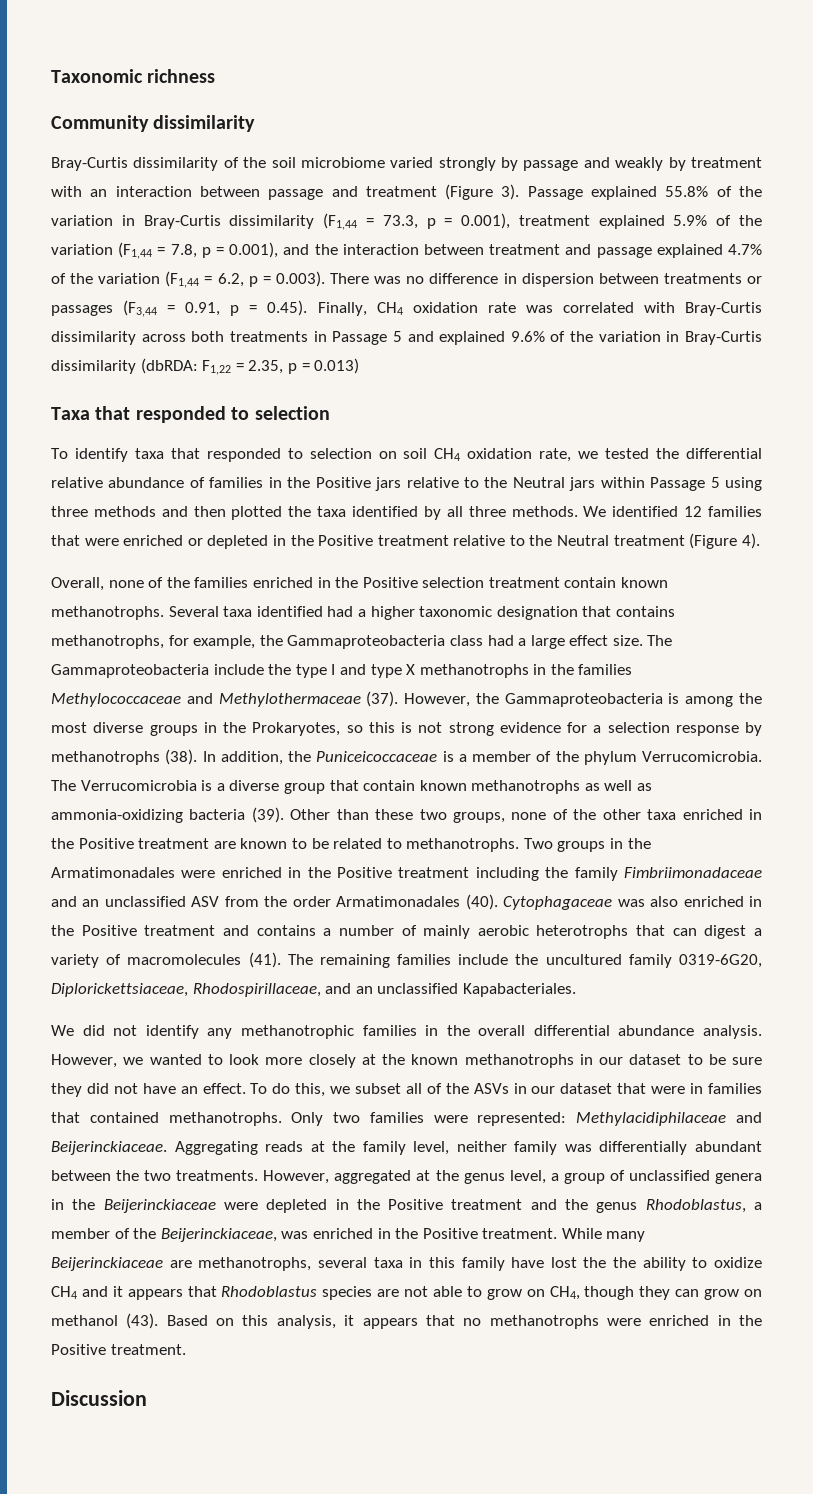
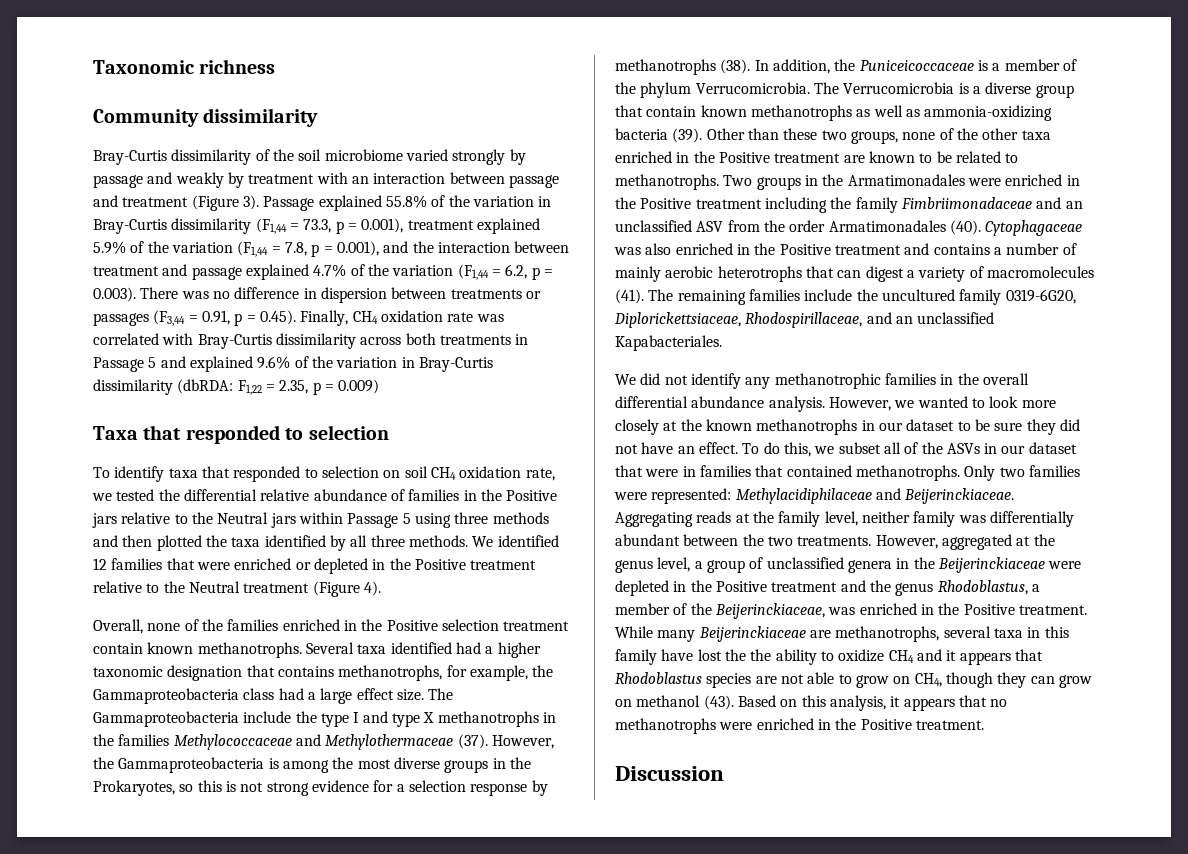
- F1,22 = 2.35, p = 0.013)
+ F1,22 = 2.35, p = 0.009)

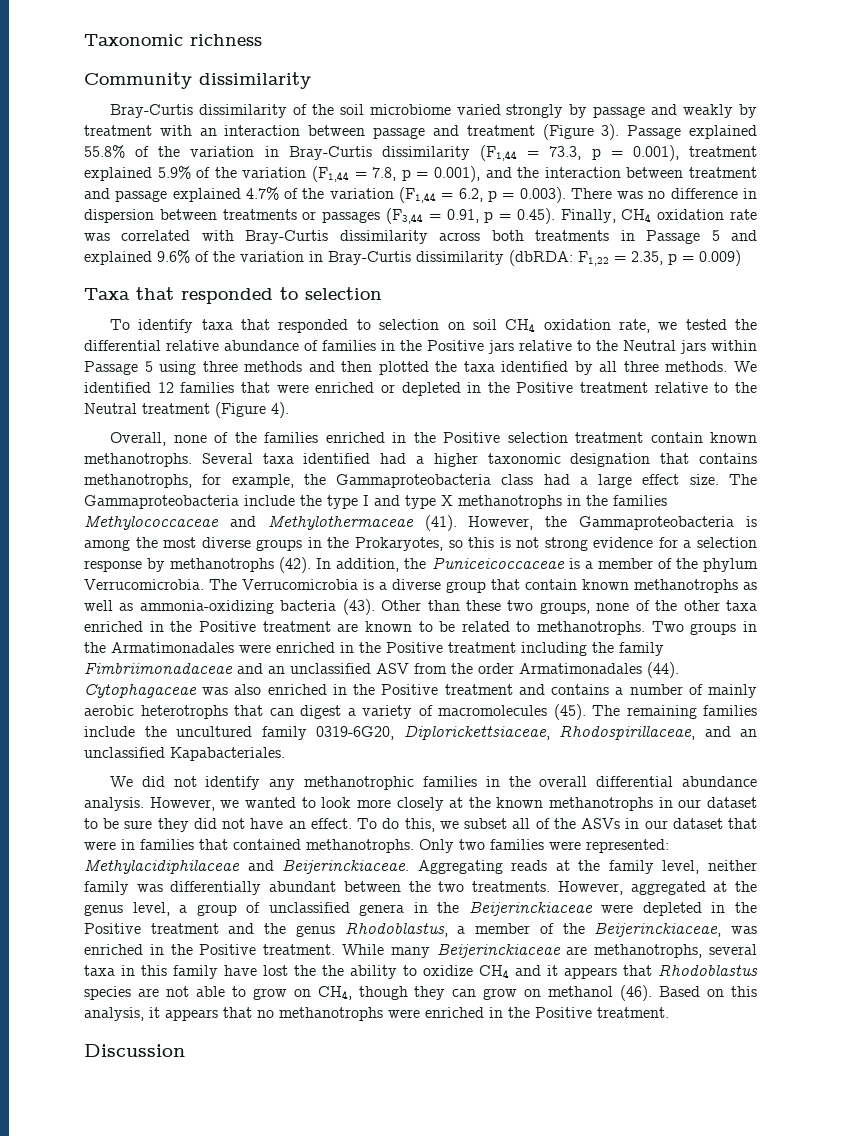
- The Gammaproteobacteria include the type I and type X methanotrophs in the families Methylococcaceae and Methylothermaceae (37).
+ The Gammaproteobacteria include the type I and type X methanotrophs in the families Methylococcaceae and Methylothermaceae (41).
- However, the Gammaproteobacteria is among the most diverse groups in the Prokaryotes, so this is not strong evidence for a selection response by methanotrophs (38).
+ However, the Gammaproteobacteria is among the most diverse groups in the Prokaryotes, so this is not strong evidence for a selection response by methanotrophs (42).
- The Verrucomicrobia is a diverse group that contain known methanotrophs as well as ammonia-oxidizing bacteria (39).
+ The Verrucomicrobia is a diverse group that contain known methanotrophs as well as ammonia-oxidizing bacteria (43).
- Two groups in the Armatimonadales were enriched in the Positive treatment including the family Fimbriimonadaceae and an unclassified ASV from the order Armatimonadales (40).
+ Two groups in the Armatimonadales were enriched in the Positive treatment including the family Fimbriimonadaceae and an unclassified ASV from the order Armatimonadales (44).
- Cytophagaceae was also enriched in the Positive treatment and contains a number of mainly aerobic heterotrophs that can digest a variety of macromolecules (41).
+ Cytophagaceae was also enriched in the Positive treatment and contains a number of mainly aerobic heterotrophs that can digest a variety of macromolecules (45).
- While many Beijerinckiaceae are methanotrophs, several taxa in this family have lost the the ability to oxidize CH4 and it appears that Rhodoblastus species are not able to grow on CH4, though they can grow on methanol (43).
+ While many Beijerinckiaceae are methanotrophs, several taxa in this family have lost the the ability to oxidize CH4 and it appears that Rhodoblastus species are not able to grow on CH4, though they can grow on methanol (46).

